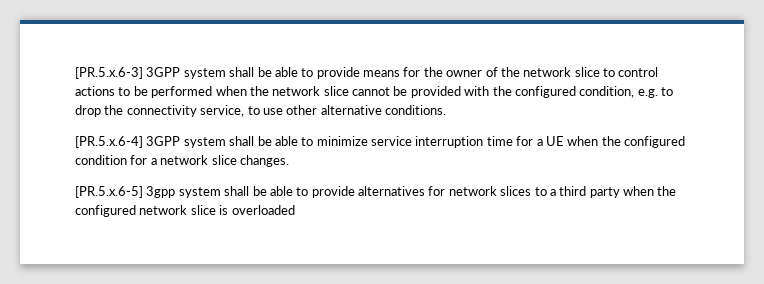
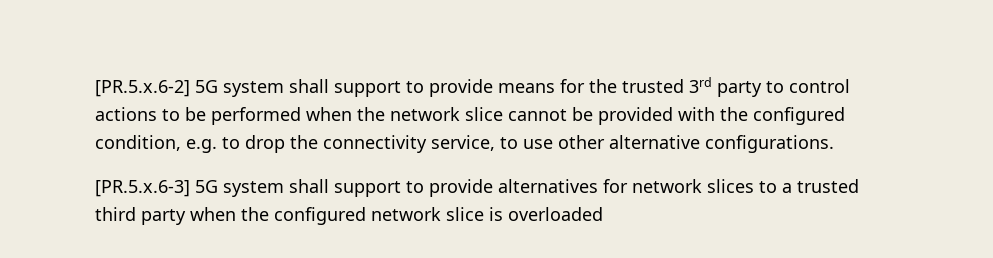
- [PR.5.x.6-3] 3GPP system shall be able to provide means for the owner of the network slice to control actions to be performed when the network slice cannot be provided with the configured condition, e.g. to drop the connectivity service, to use other alternative conditions.
- [PR.5.x.6-4] 3GPP system shall be able to minimize service interruption time for a UE when the configured condition for a network slice changes.
- [PR.5.x.6-5] 3gpp system shall be able to provide alternatives for network slices to a third party when the configured network slice is overloaded
+ [PR.5.x.6-2] 5G system shall support to provide means for the trusted 3rd party to control actions to be performed when the network slice cannot be provided with the configured condition, e.g. to drop the connectivity service, to use other alternative configurations.
+ [PR.5.x.6-3] 5G system shall support to provide alternatives for network slices to a trusted third party when the configured network slice is overloaded

